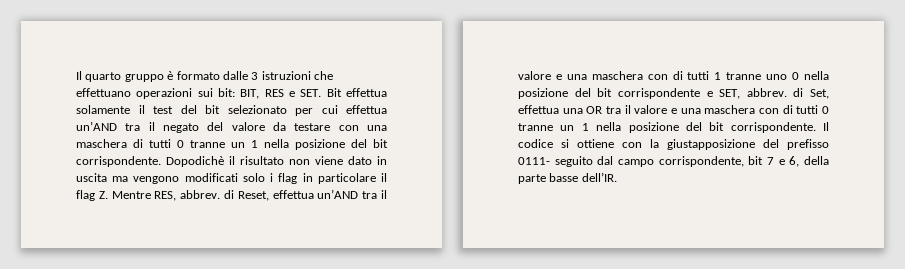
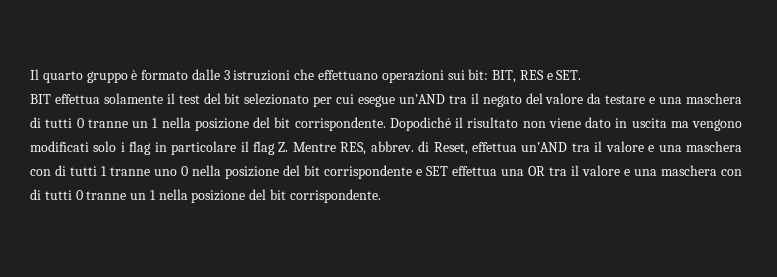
- Il quarto gruppo è formato dalle 3 istruzioni che effettuano operazioni sui bit: BIT, RES e SET. Bit effettua solamente il test del bit selezionato per cui effettua un’AND tra il negato del valore da testare con una maschera di tutti 0 tranne un 1 nella posizione del bit corrispondente.
+ Il quarto gruppo è formato dalle 3 istruzioni che effettuano operazioni sui bit: BIT, RES e SET.
+ BIT effettua solamente il test del bit selezionato per cui esegue un’AND tra il negato del valore da testare e una maschera di tutti 0 tranne un 1 nella posizione del bit corrispondente.
- Dopodichè il risultato non viene dato in uscita ma vengono modificati solo i flag in particolare il flag Z. Mentre RES, abbrev. di Reset, effettua un’AND tra il valore e una maschera con di tutti 1 tranne uno 0 nella posizione del bit corrispondente e SET, abbrev. di Set, effettua una OR tra il valore e una maschera con di tutti 0 tranne un 1 nella posizione del bit corrispondente. Il codice si ottiene con la giustapposizione del prefisso 0111- seguito dal campo corrispondente, bit 7 e 6, della parte basse dell’IR.
+ Dopodiché il risultato non viene dato in uscita ma vengono modificati solo i flag in particolare il flag Z. Mentre RES, abbrev. di Reset, effettua un’AND tra il valore e una maschera con di tutti 1 tranne uno 0 nella posizione del bit corrispondente e SET effettua una OR tra il valore e una maschera con di tutti 0 tranne un 1 nella posizione del bit corrispondente.

